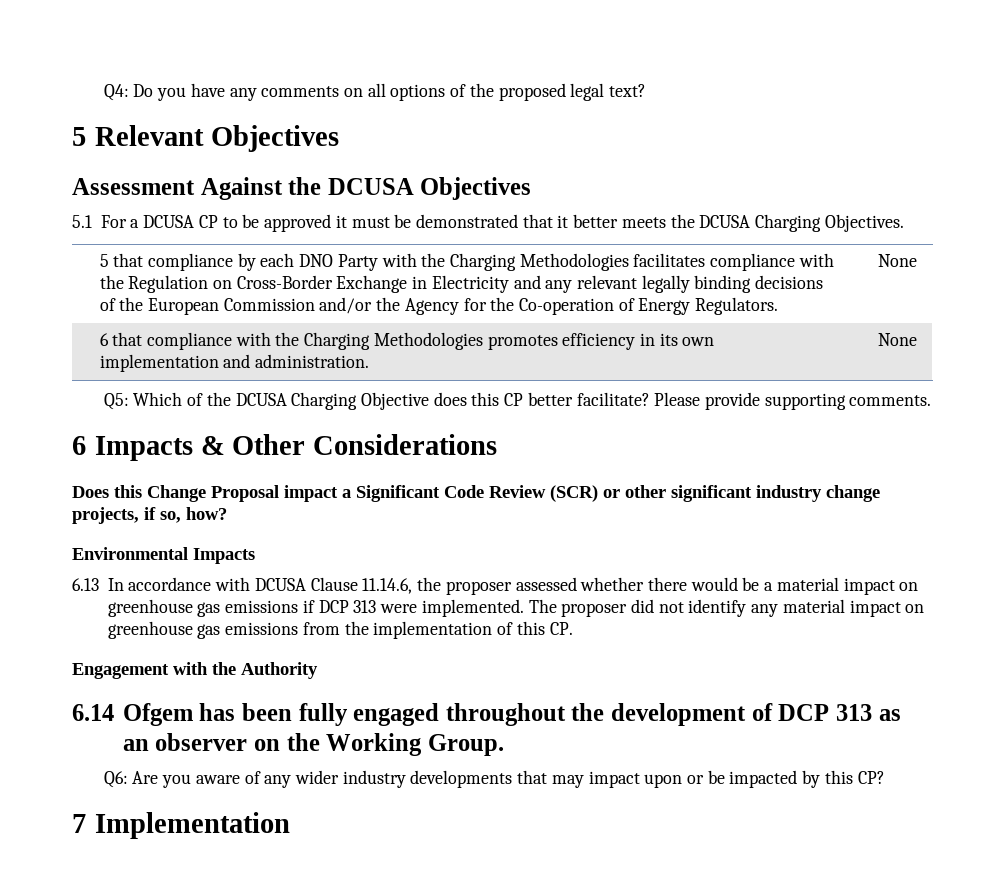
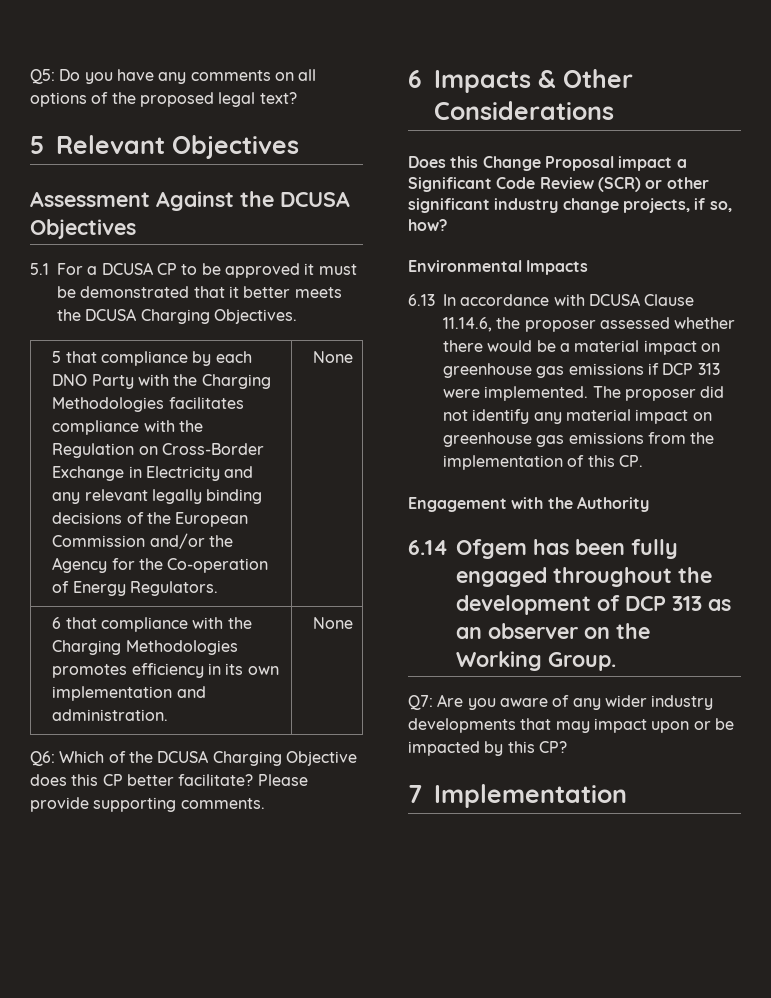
- Q4: Do you have any comments on all options of the proposed legal text?
+ Q5: Do you have any comments on all options of the proposed legal text?
- Q5: Which of the DCUSA Charging Objective does this CP better facilitate?
+ Q6: Which of the DCUSA Charging Objective does this CP better facilitate?
- Q6: Are you aware of any wider industry developments that may impact upon or be impacted by this CP?
+ Q7: Are you aware of any wider industry developments that may impact upon or be impacted by this CP?

